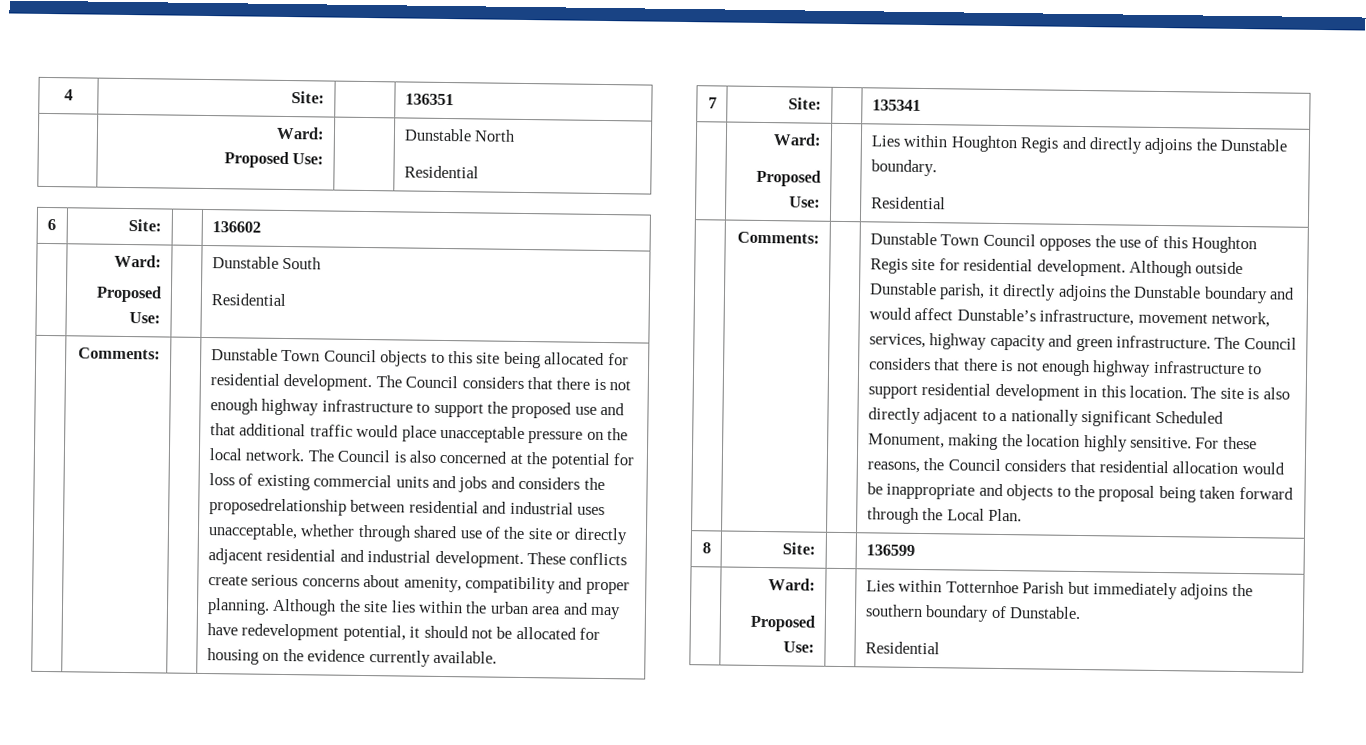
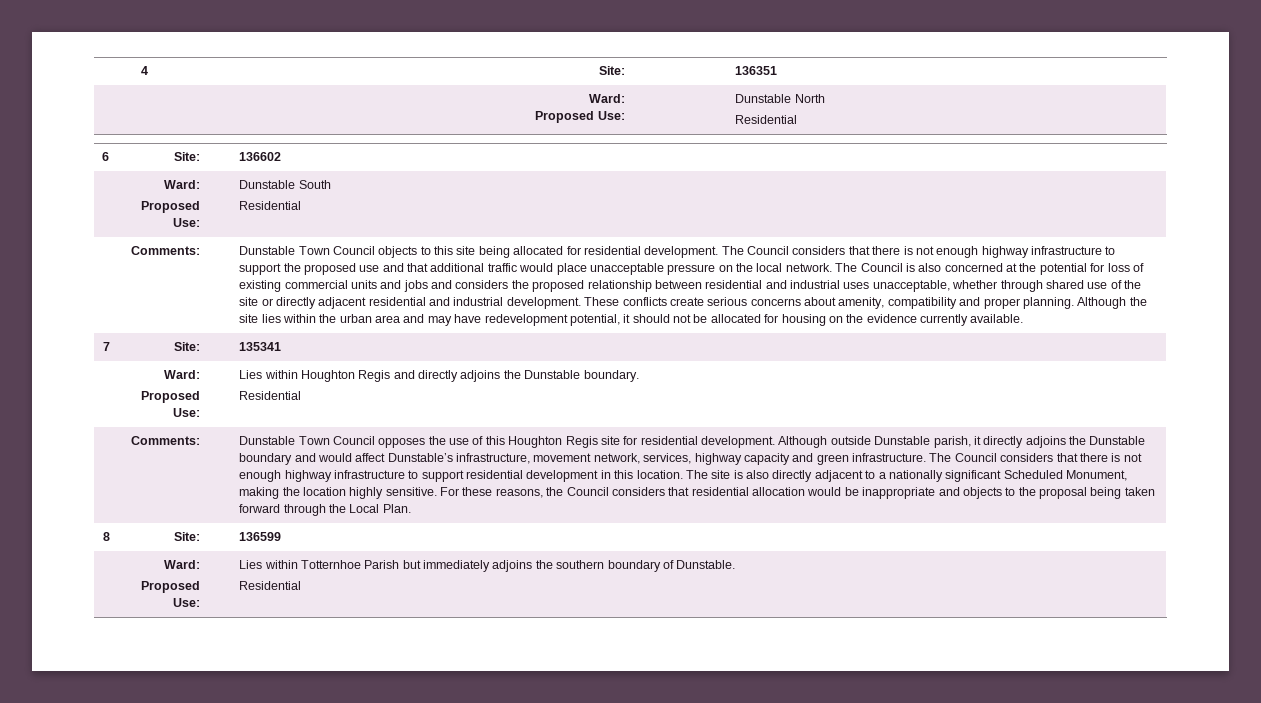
- The Council is also concerned at the potential for loss of existing commercial units and jobs and considers the proposedrelationship between residential and industrial uses unacceptable, whether through shared use of the site or directly adjacent residential and industrial development.
+ The Council is also concerned at the potential for loss of existing commercial units and jobs and considers the proposed relationship between residential and industrial uses unacceptable, whether through shared use of the site or directly adjacent residential and industrial development.

